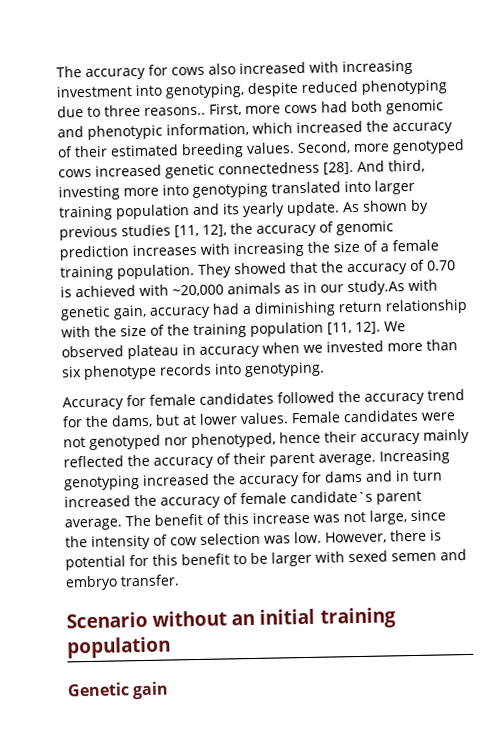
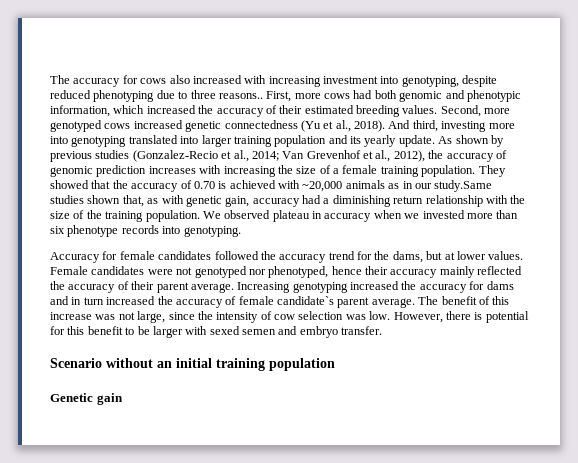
- Second, more genotyped cows increased genetic connectedness [28].
+ Second, more genotyped cows increased genetic connectedness (Yu et al., 2018).
- As shown by previous studies [11, 12], the accuracy of genomic prediction increases with increasing the size of a female training population.
+ As shown by previous studies (Gonzalez-Recio et al., 2014; Van Grevenhof et al., 2012), the accuracy of genomic prediction increases with increasing the size of a female training population.
- They showed that the accuracy of 0.70 is achieved with ~20,000 animals as in our study.As with genetic gain, accuracy had a diminishing return relationship with the size of the training population [11, 12].
+ They showed that the accuracy of 0.70 is achieved with ~20,000 animals as in our study.Same studies shown that, as with genetic gain, accuracy had a diminishing return relationship with the size of the training population.

